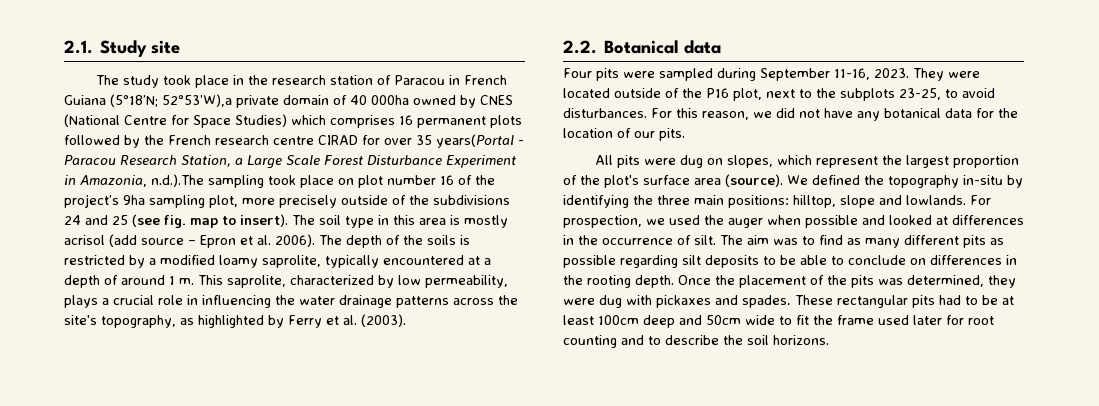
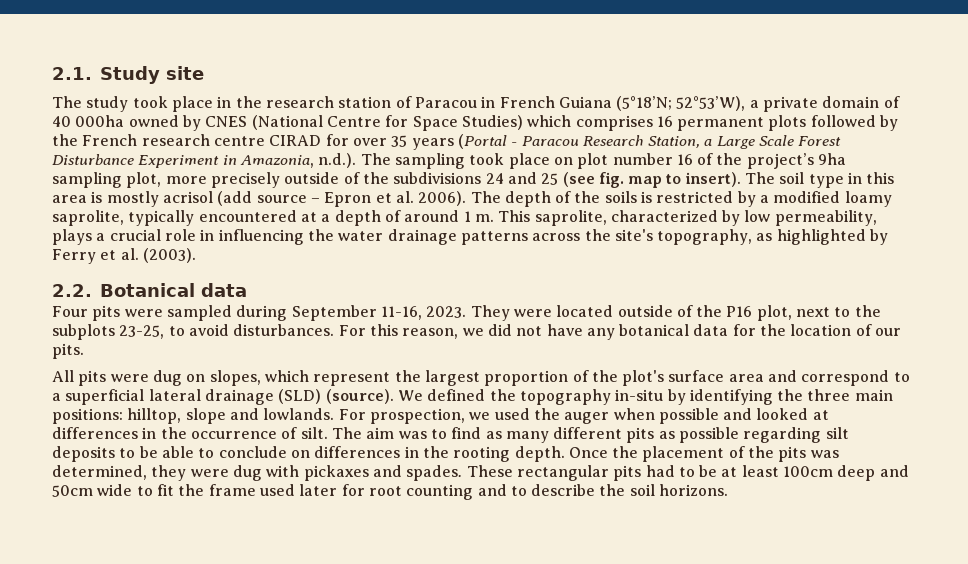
- 52°53’W),a private domain of 40 000ha owned by CNES (National Centre for Space Studies) which comprises 16 permanent plots followed by the French research centre CIRAD for over 35 years(Portal - Paracou Research Station, a Large Scale Forest Disturbance Experiment in Amazonia, n.d.).The sampling took place on plot number 16 of the project’s 9ha sampling plot, more precisely outside of the subdivisions 24 and 25 (see fig. map to insert).
+ 52°53’W), a private domain of 40 000ha owned by CNES (National Centre for Space Studies) which comprises 16 permanent plots followed by the French research centre CIRAD for over 35 years (Portal - Paracou Research Station, a Large Scale Forest Disturbance Experiment in Amazonia, n.d.). The sampling took place on plot number 16 of the project’s 9ha sampling plot, more precisely outside of the subdivisions 24 and 25 (see fig. map to insert).
- All pits were dug on slopes, which represent the largest proportion of the plot's surface area (source).
+ All pits were dug on slopes, which represent the largest proportion of the plot's surface area and correspond to a superficial lateral drainage (SLD) (source).

